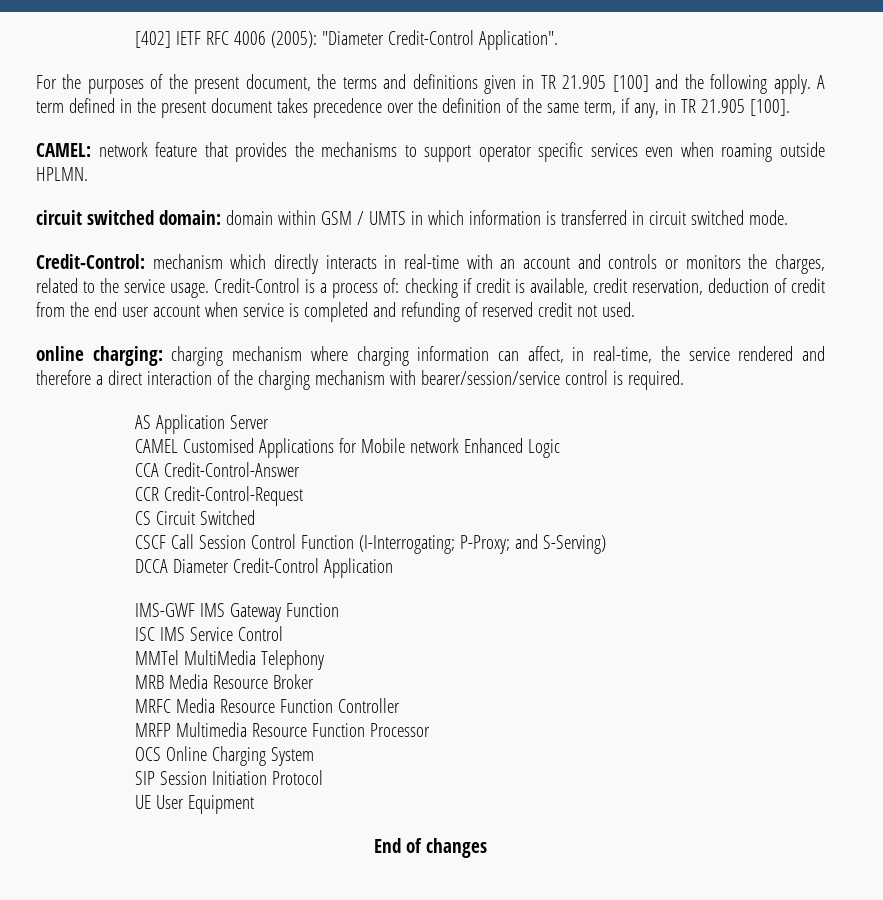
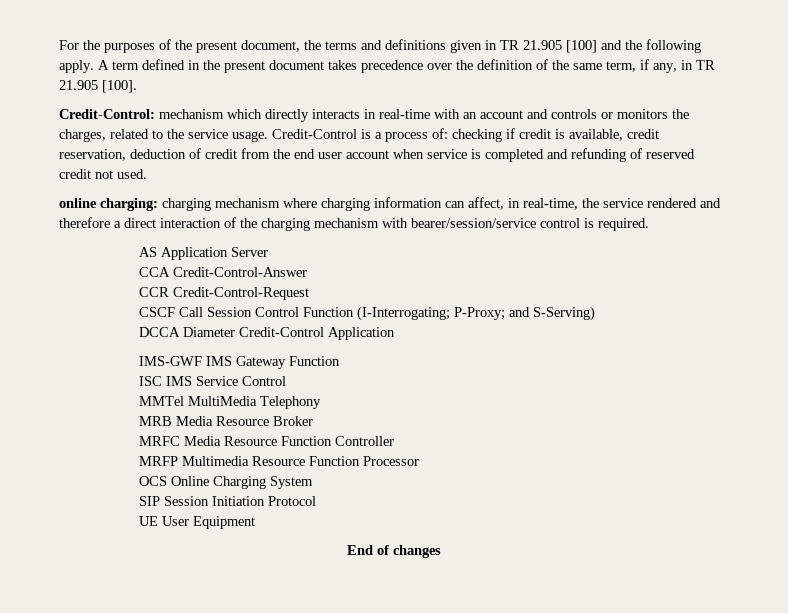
- [402] IETF RFC 4006 (2005): "Diameter Credit-Control Application".
- CAMEL: network feature that provides the mechanisms to support operator specific services even when roaming outside HPLMN.
- circuit switched domain: domain within GSM / UMTS in which information is transferred in circuit switched mode.
- CAMEL Customised Applications for Mobile network Enhanced Logic
- CS Circuit Switched

